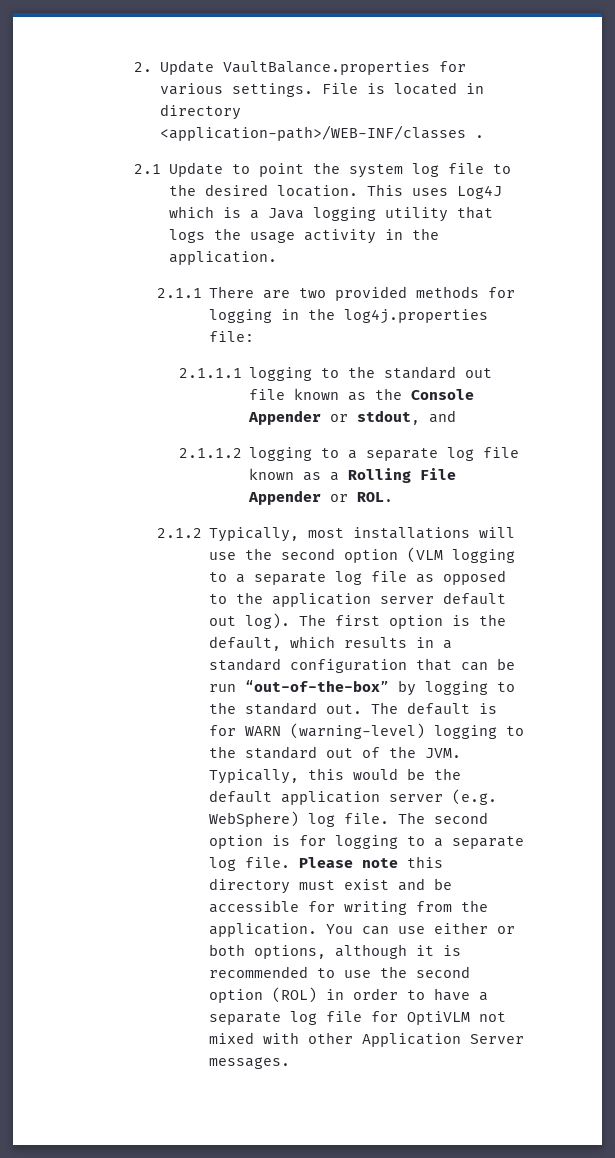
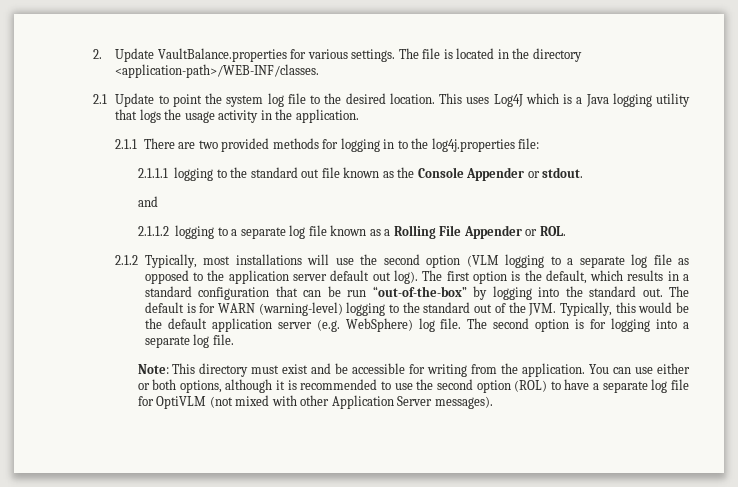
- File is located in directory <application-path>/WEB-INF/classes .
+ The file is located in the directory <application-path>/WEB-INF/classes.
- 2.1.1 There are two provided methods for logging in the log4j.properties file:
+ 2.1.1 There are two provided methods for logging in to the log4j.properties file:
- 2.1.1.1 logging to the standard out file known as the Console Appender or stdout, and
+ 2.1.1.1 logging to the standard out file known as the Console Appender or stdout.
+ and
- The first option is the default, which results in a standard configuration that can be run “out-of-the-box” by logging to the standard out.
+ The first option is the default, which results in a standard configuration that can be run “out-of-the-box” by logging into the standard out.
- The second option is for logging to a separate log file. Please note this directory must exist and be accessible for writing from the application.
+ The second option is for logging into a separate log file.
+ Note: This directory must exist and be accessible for writing from the application.
- You can use either or both options, although it is recommended to use the second option (ROL) in order to have a separate log file for OptiVLM not mixed with other Application Server messages.
+ You can use either or both options, although it is recommended to use the second option (ROL) to have a separate log file for OptiVLM (not mixed with other Application Server messages).

